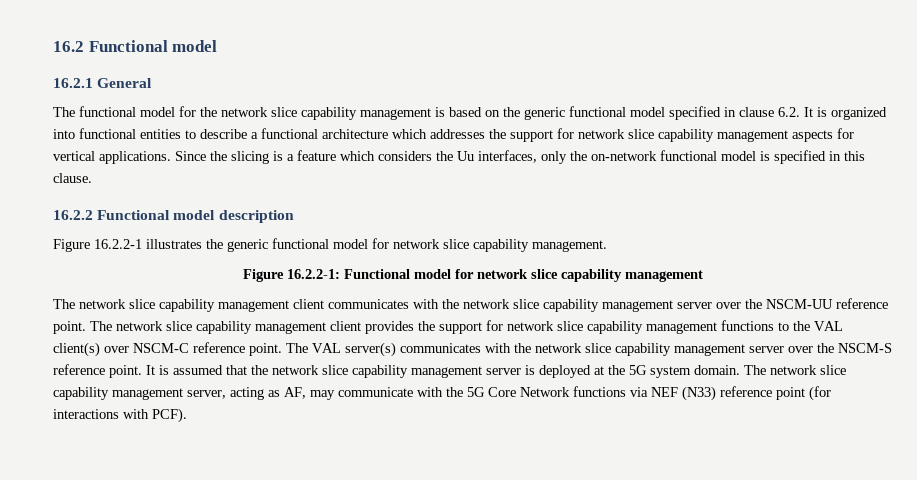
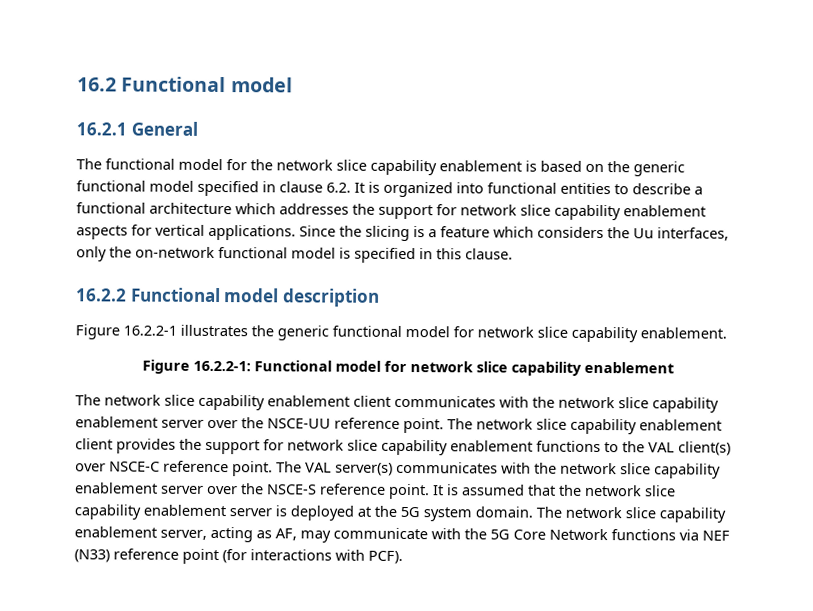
- The functional model for the network slice capability management is based on the generic functional model specified in clause 6.2. It is organized into functional entities to describe a functional architecture which addresses the support for network slice capability management aspects for vertical applications.
+ The functional model for the network slice capability enablement is based on the generic functional model specified in clause 6.2. It is organized into functional entities to describe a functional architecture which addresses the support for network slice capability enablement aspects for vertical applications.
- Figure 16.2.2-1 illustrates the generic functional model for network slice capability management.
+ Figure 16.2.2-1 illustrates the generic functional model for network slice capability enablement.
- Figure 16.2.2-1: Functional model for network slice capability management
- The network slice capability management client communicates with the network slice capability management server over the NSCM-UU reference point.
+ Figure 16.2.2-1: Functional model for network slice capability enablement
+ The network slice capability enablement client communicates with the network slice capability enablement server over the NSCE-UU reference point.
- The network slice capability management client provides the support for network slice capability management functions to the VAL client(s) over NSCM-C reference point.
+ The network slice capability enablement client provides the support for network slice capability enablement functions to the VAL client(s) over NSCE-C reference point.
- The VAL server(s) communicates with the network slice capability management server over the NSCM-S reference point.
+ The VAL server(s) communicates with the network slice capability enablement server over the NSCE-S reference point.
- It is assumed that the network slice capability management server is deployed at the 5G system domain.
+ It is assumed that the network slice capability enablement server is deployed at the 5G system domain.
- The network slice capability management server, acting as AF, may communicate with the 5G Core Network functions via NEF (N33) reference point (for interactions with PCF).
+ The network slice capability enablement server, acting as AF, may communicate with the 5G Core Network functions via NEF (N33) reference point (for interactions with PCF).

